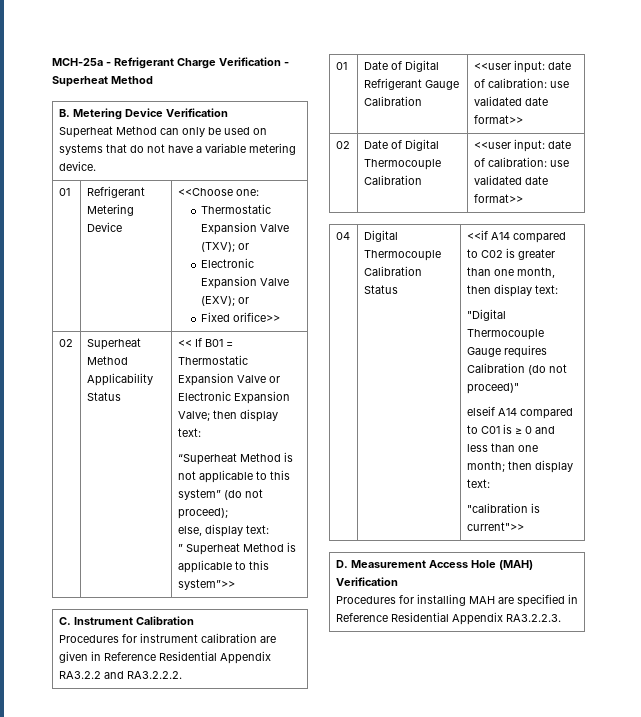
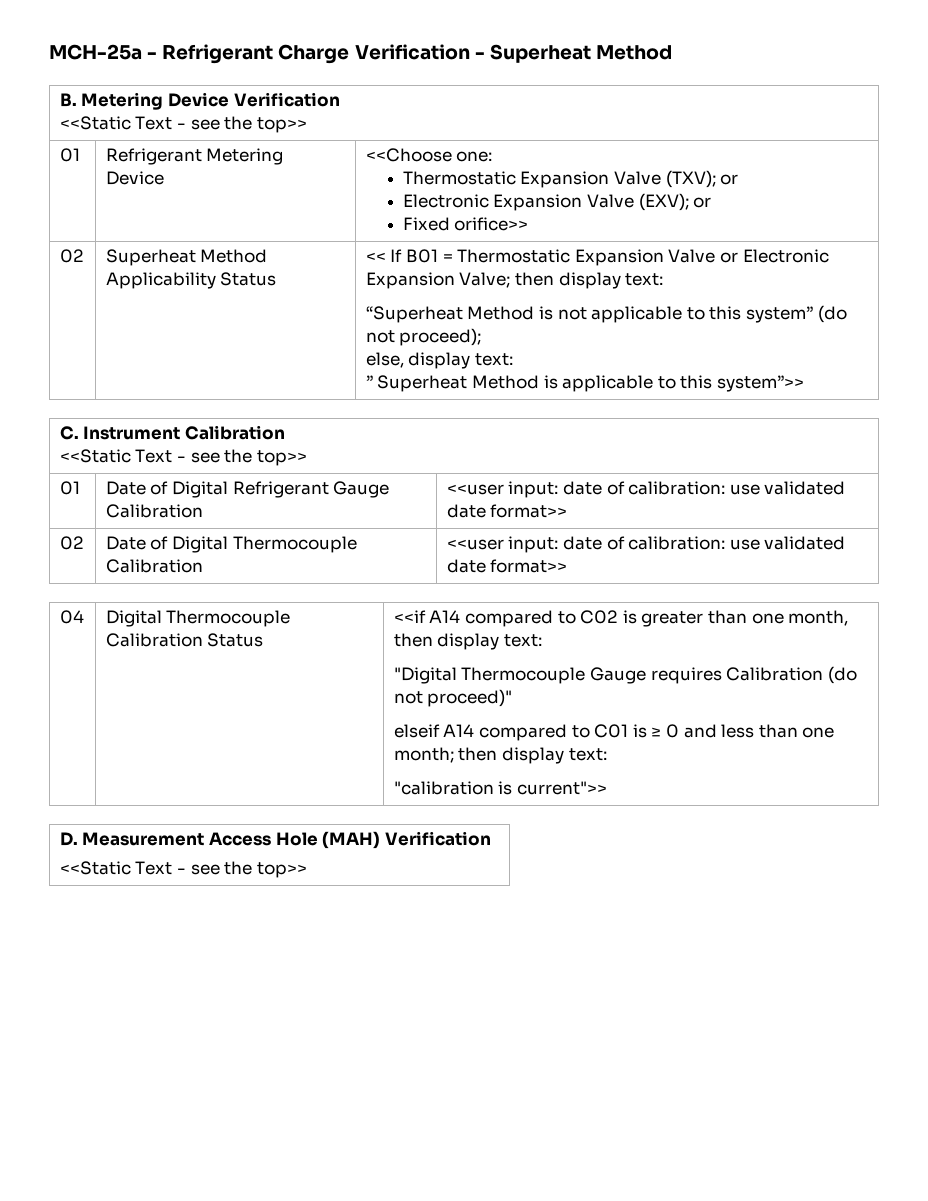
  B. Metering Device Verification
- Superheat Method can only be used on systems that do not have a variable metering device.
+ <<Static Text - see the top>>
  C. Instrument Calibration
- Procedures for instrument calibration are given in Reference Residential Appendix RA3.2.2 and RA3.2.2.2.
+ <<Static Text - see the top>>
  D. Measurement Access Hole (MAH) Verification
- Procedures for installing MAH are specified in Reference Residential Appendix RA3.2.2.3.
+ <<Static Text - see the top>>

